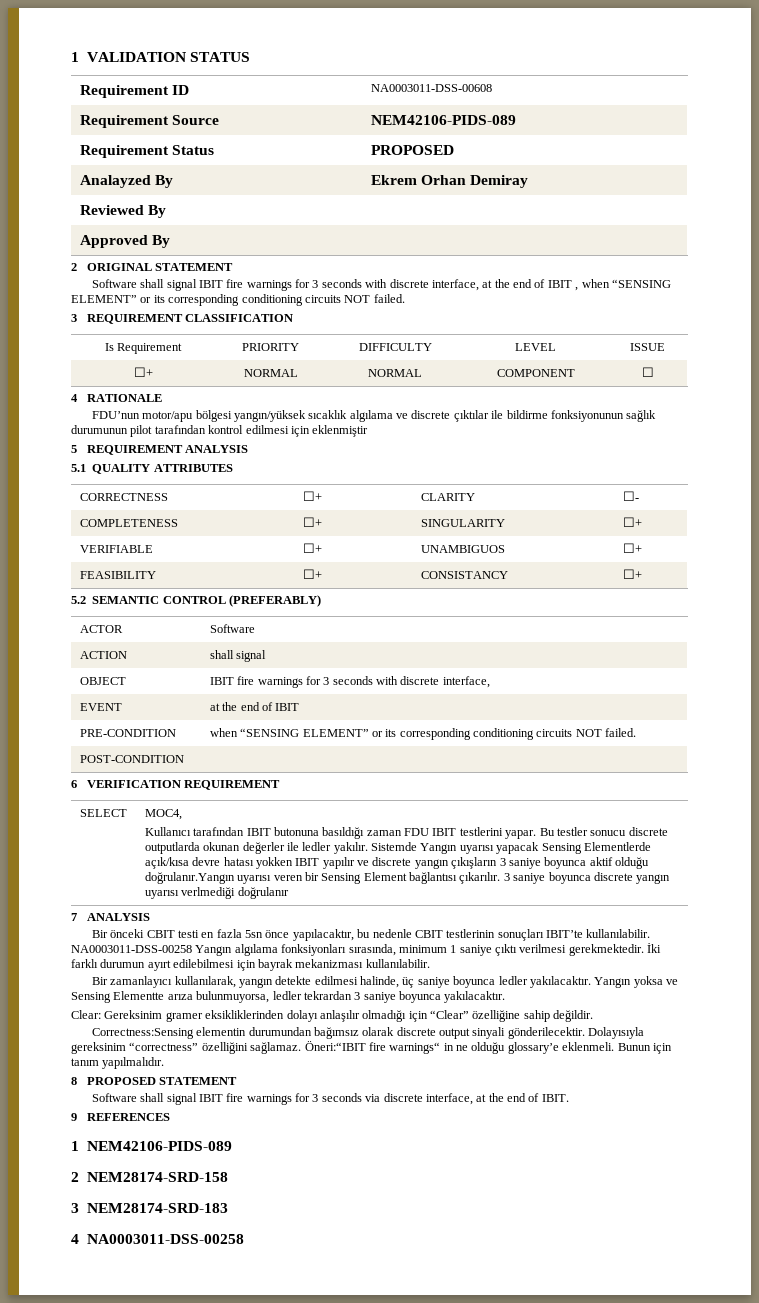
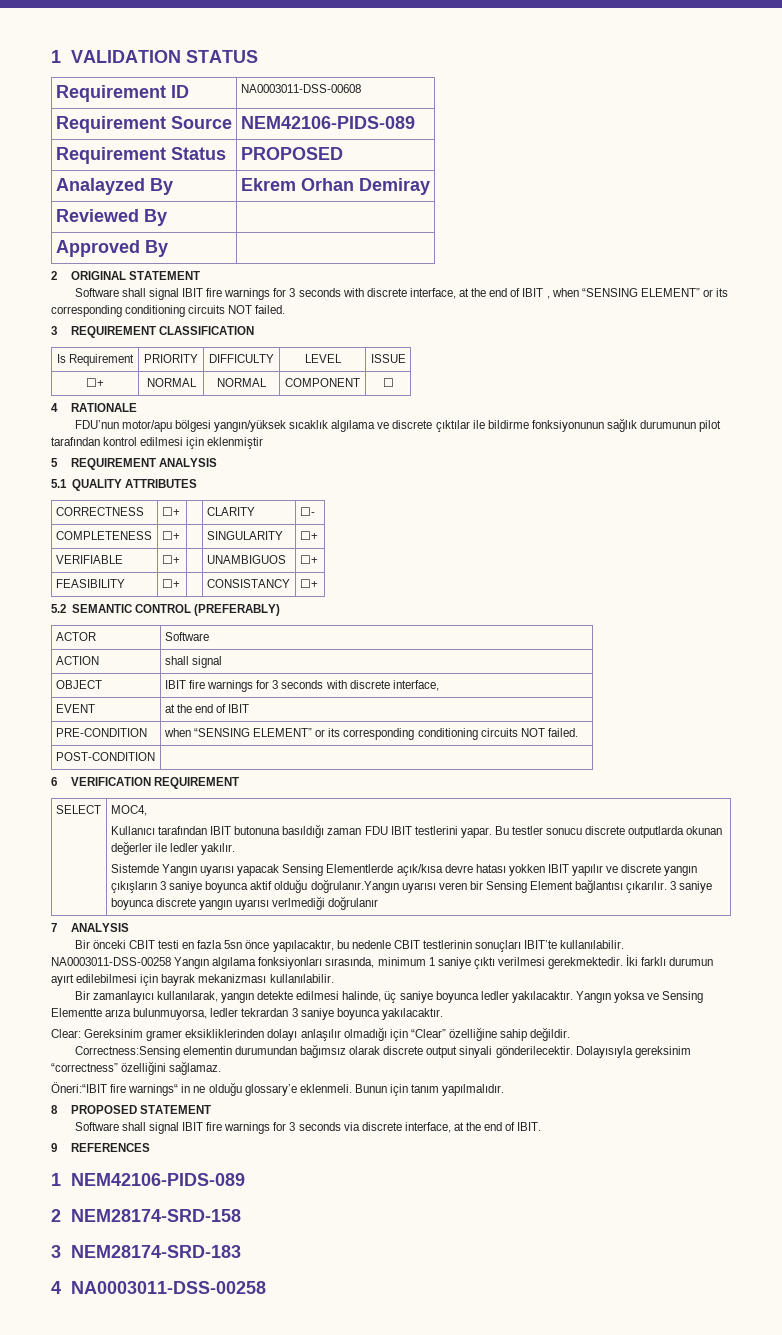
- Bu testler sonucu discrete outputlarda okunan değerler ile ledler yakılır. Sistemde Yangın uyarısı yapacak Sensing Elementlerde açık/kısa devre hatası yokken IBIT yapılır ve discrete yangın çıkışların 3 saniye boyunca aktif olduğu doğrulanır.Yangın uyarısı veren bir Sensing Element bağlantısı çıkarılır.
+ Bu testler sonucu discrete outputlarda okunan değerler ile ledler yakılır.
+ Sistemde Yangın uyarısı yapacak Sensing Elementlerde açık/kısa devre hatası yokken IBIT yapılır ve discrete yangın çıkışların 3 saniye boyunca aktif olduğu doğrulanır.Yangın uyarısı veren bir Sensing Element bağlantısı çıkarılır.
- Dolayısıyla gereksinim “correctness” özelliğini sağlamaz. Öneri:“IBIT fire warnings“ in ne olduğu glossary’e eklenmeli.
+ Dolayısıyla gereksinim “correctness” özelliğini sağlamaz.
+ Öneri:“IBIT fire warnings“ in ne olduğu glossary’e eklenmeli.

